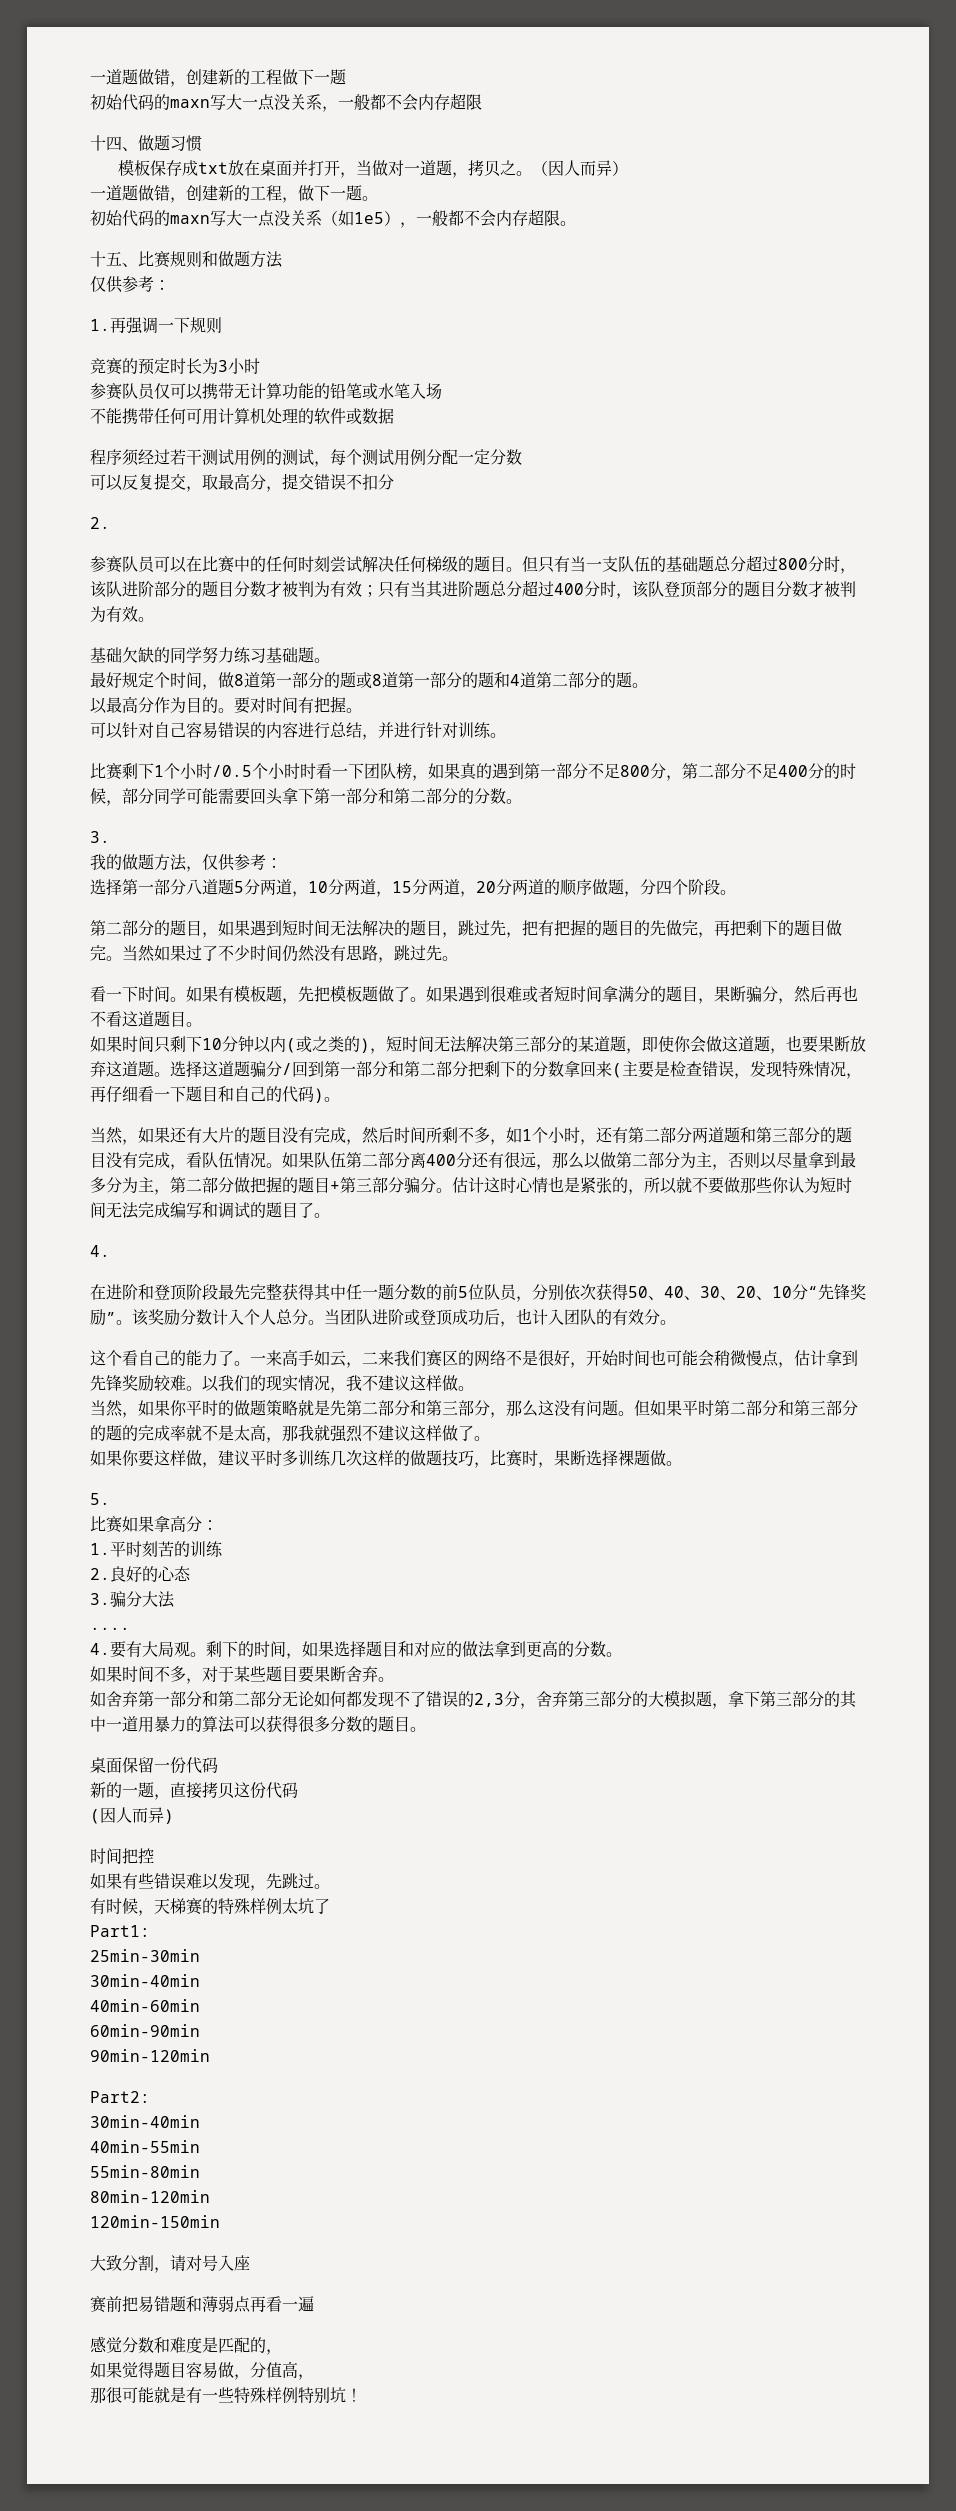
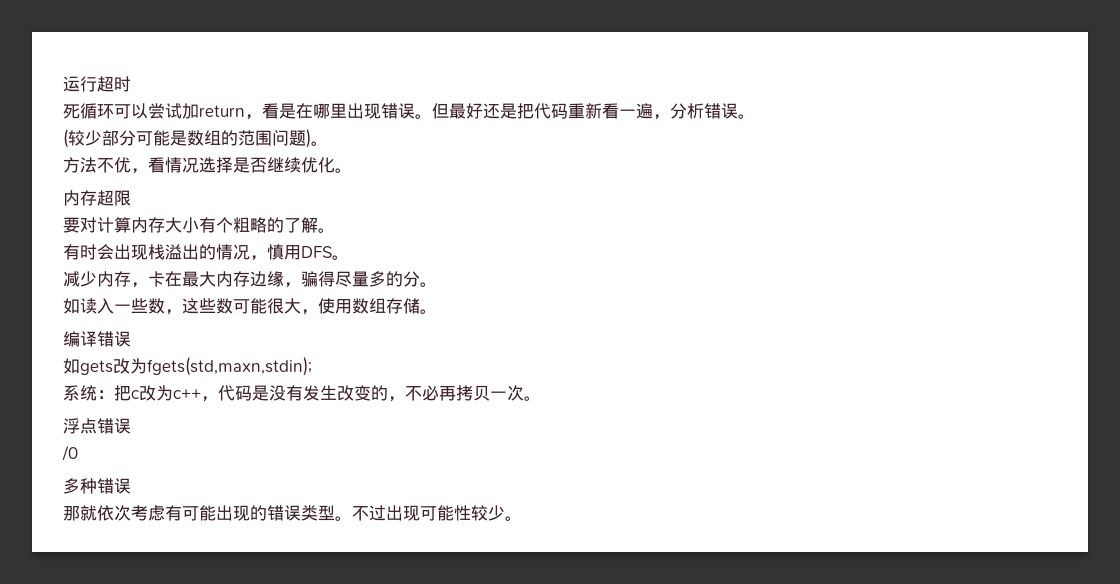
- 一道题做错，创建新的工程做下一题
- 初始代码的maxn写大一点没关系，一般都不会内存超限
- 十四、做题习惯
- 模板保存成txt放在桌面并打开，当做对一道题，拷贝之。（因人而异）
- 一道题做错，创建新的工程，做下一题。
- 初始代码的maxn写大一点没关系（如1e5），一般都不会内存超限。
- 十五、比赛规则和做题方法
- 仅供参考：
- 1.再强调一下规则
- 竞赛的预定时长为3小时
- 参赛队员仅可以携带无计算功能的铅笔或水笔入场
- 不能携带任何可用计算机处理的软件或数据
- 程序须经过若干测试用例的测试，每个测试用例分配一定分数
- 可以反复提交，取最高分，提交错误不扣分
- 2.
- 参赛队员可以在比赛中的任何时刻尝试解决任何梯级的题目。但只有当一支队伍的基础题总分超过800分时，该队进阶部分的题目分数才被判为有效；只有当其进阶题总分超过400分时，该队登顶部分的题目分数才被判为有效。
- 基础欠缺的同学努力练习基础题。
- 最好规定个时间，做8道第一部分的题或8道第一部分的题和4道第二部分的题。
- 以最高分作为目的。要对时间有把握。
- 可以针对自己容易错误的内容进行总结，并进行针对训练。
- 比赛剩下1个小时/0.5个小时时看一下团队榜，如果真的遇到第一部分不足800分，第二部分不足400分的时候，部分同学可能需要回头拿下第一部分和第二部分的分数。
- 3.
- 我的做题方法，仅供参考：
- 选择第一部分八道题5分两道，10分两道，15分两道，20分两道的顺序做题，分四个阶段。
- 第二部分的题目，如果遇到短时间无法解决的题目，跳过先，把有把握的题目的先做完，再把剩下的题目做完。当然如果过了不少时间仍然没有思路，跳过先。
- 看一下时间。如果有模板题，先把模板题做了。如果遇到很难或者短时间拿满分的题目，果断骗分，然后再也不看这道题目。
- 如果时间只剩下10分钟以内(或之类的)，短时间无法解决第三部分的某道题，即使你会做这道题，也要果断放弃这道题。选择这道题骗分/回到第一部分和第二部分把剩下的分数拿回来(主要是检查错误，发现特殊情况，再仔细看一下题目和自己的代码)。
- 当然，如果还有大片的题目没有完成，然后时间所剩不多，如1个小时，还有第二部分两道题和第三部分的题目没有完成，看队伍情况。如果队伍第二部分离400分还有很远，那么以做第二部分为主，否则以尽量拿到最多分为主，第二部分做把握的题目+第三部分骗分。估计这时心情也是紧张的，所以就不要做那些你认为短时间无法完成编写和调试的题目了。
- 4.
- 在进阶和登顶阶段最先完整获得其中任一题分数的前5位队员，分别依次获得50、40、30、20、10分“先锋奖励”。该奖励分数计入个人总分。当团队进阶或登顶成功后，也计入团队的有效分。
- 这个看自己的能力了。一来高手如云，二来我们赛区的网络不是很好，开始时间也可能会稍微慢点，估计拿到先锋奖励较难。以我们的现实情况，我不建议这样做。
- 当然，如果你平时的做题策略就是先第二部分和第三部分，那么这没有问题。但如果平时第二部分和第三部分的题的完成率就不是太高，那我就强烈不建议这样做了。
- 如果你要这样做，建议平时多训练几次这样的做题技巧，比赛时，果断选择裸题做。
- 5.
- 比赛如果拿高分：
- 1.平时刻苦的训练
- 2.良好的心态
- 3.骗分大法
- ....
- 4.要有大局观。剩下的时间，如果选择题目和对应的做法拿到更高的分数。
- 如果时间不多，对于某些题目要果断舍弃。
- 如舍弃第一部分和第二部分无论如何都发现不了错误的2,3分，舍弃第三部分的大模拟题，拿下第三部分的其中一道用暴力的算法可以获得很多分数的题目。
- 桌面保留一份代码
- 新的一题，直接拷贝这份代码
- (因人而异)
- 时间把控
- 如果有些错误难以发现，先跳过。
- 有时候，天梯赛的特殊样例太坑了
- Part1:
- 25min-30min
- 30min-40min
- 40min-60min
- 60min-90min
- 90min-120min
- Part2:
- 30min-40min
- 40min-55min
- 55min-80min
- 80min-120min
- 120min-150min
- 大致分割，请对号入座
- 赛前把易错题和薄弱点再看一遍
- 感觉分数和难度是匹配的，
- 如果觉得题目容易做，分值高，
- 那很可能就是有一些特殊样例特别坑！
+ 运行超时
+ 死循环可以尝试加return，看是在哪里出现错误。但最好还是把代码重新看一遍，分析错误。
+ (较少部分可能是数组的范围问题)。
+ 方法不优，看情况选择是否继续优化。
+ 内存超限
+ 要对计算内存大小有个粗略的了解。
+ 有时会出现栈溢出的情况，慎用DFS。
+ 减少内存，卡在最大内存边缘，骗得尽量多的分。
+ 如读入一些数，这些数可能很大，使用数组存储。
+ 编译错误
+ 如gets改为fgets(std,maxn,stdin);
+ 系统：把c改为c++，代码是没有发生改变的，不必再拷贝一次。
+ 浮点错误
+ /0
+ 多种错误
+ 那就依次考虑有可能出现的错误类型。不过出现可能性较少。

